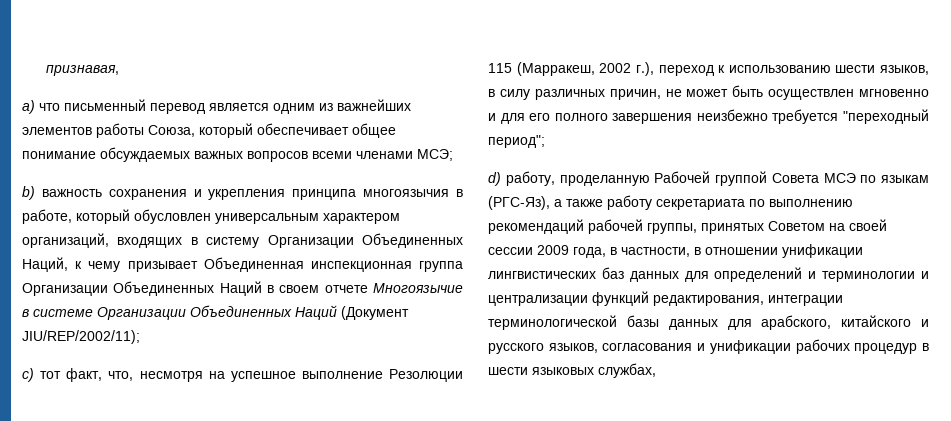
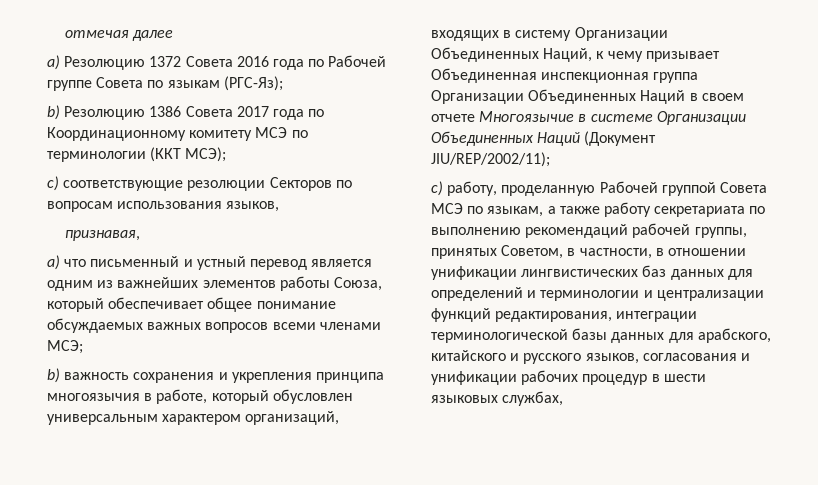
+ отмечая далее
+ а) Резолюцию 1372 Совета 2016 года по Рабочей группе Совета по языкам (РГС-Яз);
+ b) Резолюцию 1386 Совета 2017 года по Координационному комитету МСЭ по терминологии (ККТ МСЭ);
+ c) соответствующие резолюции Секторов по вопросам использования языков,
- a) что письменный перевод является одним из важнейших элементов работы Союза, который обеспечивает общее понимание обсуждаемых важных вопросов всеми членами МСЭ;
+ a) что письменный и устный перевод является одним из важнейших элементов работы Союза, который обеспечивает общее понимание обсуждаемых важных вопросов всеми членами МСЭ;
- c) тот факт, что, несмотря на успешное выполнение Резолюции 115 (Maрракеш, 2002 г.), переход к использованию шести языков, в силу различных причин, не может быть осуществлен мгновенно и для его полного завершения неизбежно требуется "переходный период";
- d) работу, проделанную Рабочей группой Совета МСЭ по языкам (РГС-Яз), а также работу секретариата по выполнению рекомендаций рабочей группы, принятых Советом на своей сессии 2009 года, в частности, в отношении унификации лингвистических баз данных для определений и терминологии и централизации функций редактирования, интеграции терминологической базы данных для арабского, китайского и русского языков, согласования и унификации рабочих процедур в шести языковых службах,
+ c) работу, проделанную Рабочей группой Совета МСЭ по языкам, а также работу секретариата по выполнению рекомендаций рабочей группы, принятых Советом, в частности, в отношении унификации лингвистических баз данных для определений и терминологии и централизации функций редактирования, интеграции терминологической базы данных для арабского, китайского и русского языков, согласования и унификации рабочих процедур в шести языковых службах,

